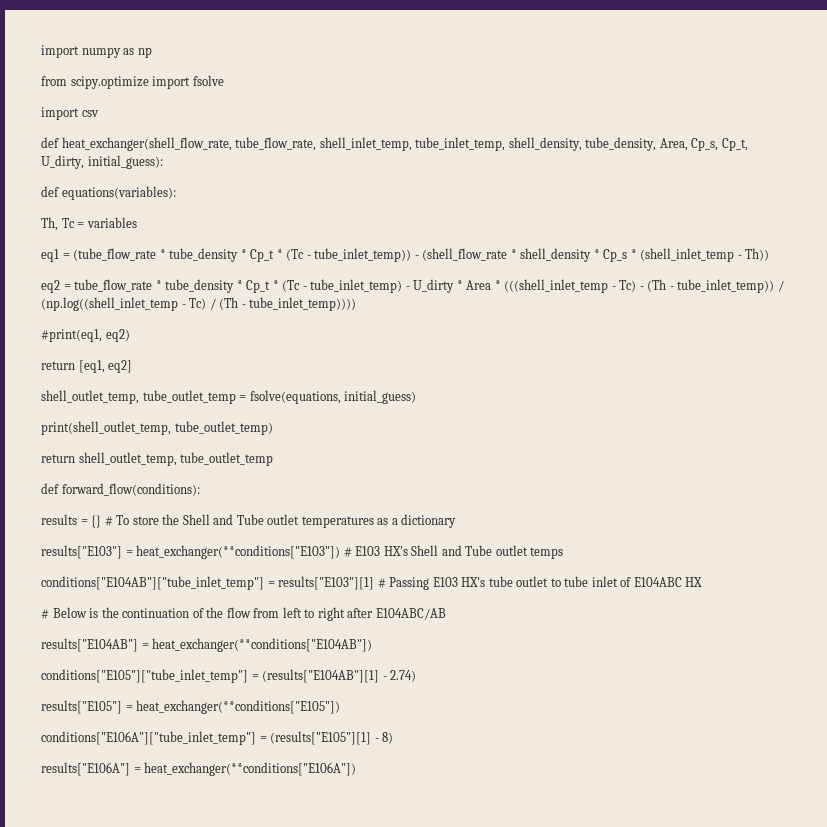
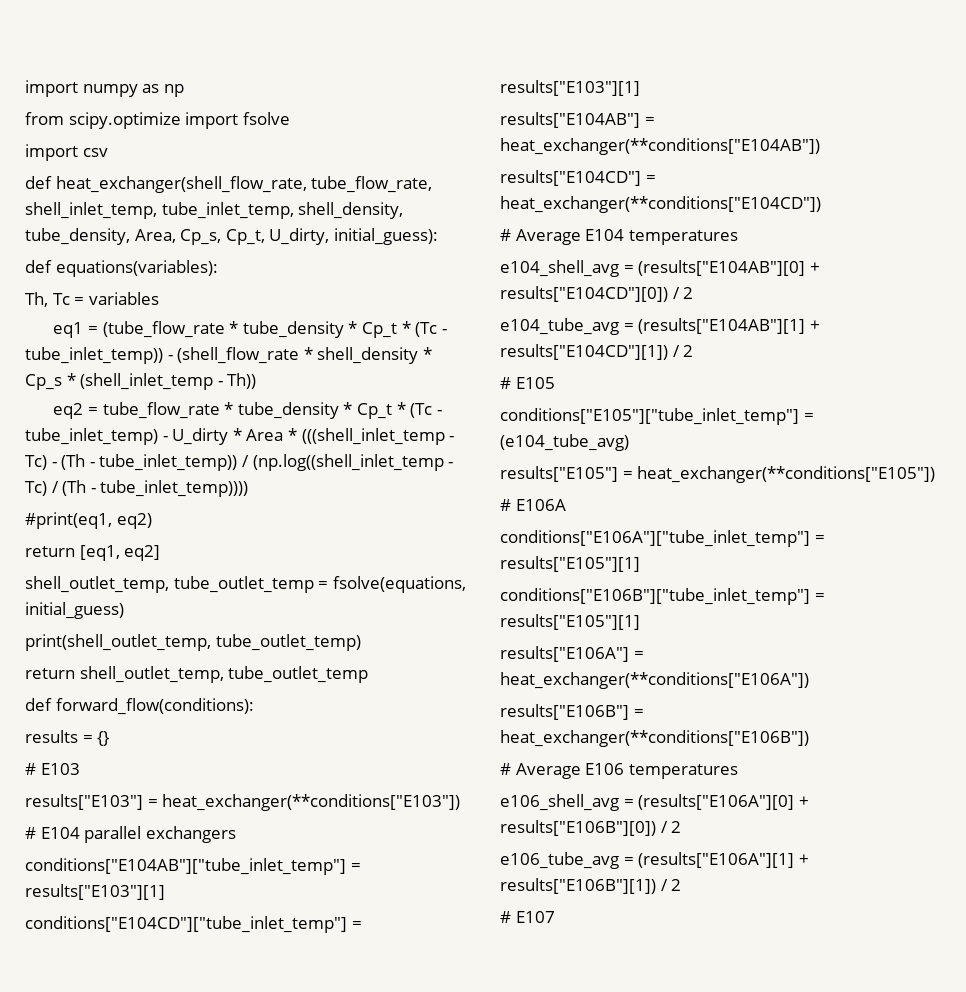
- results = {} # To store the Shell and Tube outlet temperatures as a dictionary
- results["E103"] = heat_exchanger(**conditions["E103"]) # E103 HX's Shell and Tube outlet temps
- conditions["E104AB"]["tube_inlet_temp"] = results["E103"][1] # Passing E103 HX's tube outlet to tube inlet of E104ABC HX
- # Below is the continuation of the flow from left to right after E104ABC/AB
+ results = {}
+ # E103
+ results["E103"] = heat_exchanger(**conditions["E103"])
+ # E104 parallel exchangers
+ conditions["E104AB"]["tube_inlet_temp"] = results["E103"][1]
+ conditions["E104CD"]["tube_inlet_temp"] = results["E103"][1]
  results["E104AB"] = heat_exchanger(**conditions["E104AB"])
+ results["E104CD"] = heat_exchanger(**conditions["E104CD"])
+ # Average E104 temperatures
+ e104_shell_avg = (results["E104AB"][0] + results["E104CD"][0]) / 2
+ e104_tube_avg = (results["E104AB"][1] + results["E104CD"][1]) / 2
+ # E105
- conditions["E105"]["tube_inlet_temp"] = (results["E104AB"][1] - 2.74)
+ conditions["E105"]["tube_inlet_temp"] = (e104_tube_avg)
+ # E106A
- conditions["E106A"]["tube_inlet_temp"] = (results["E105"][1] - 8)
+ conditions["E106A"]["tube_inlet_temp"] = results["E105"][1]
+ conditions["E106B"]["tube_inlet_temp"] = results["E105"][1]
+ results["E106B"] = heat_exchanger(**conditions["E106B"])
+ # Average E106 temperatures
+ e106_shell_avg = (results["E106A"][0] + results["E106B"][0]) / 2
+ e106_tube_avg = (results["E106A"][1] + results["E106B"][1]) / 2
+ # E107

